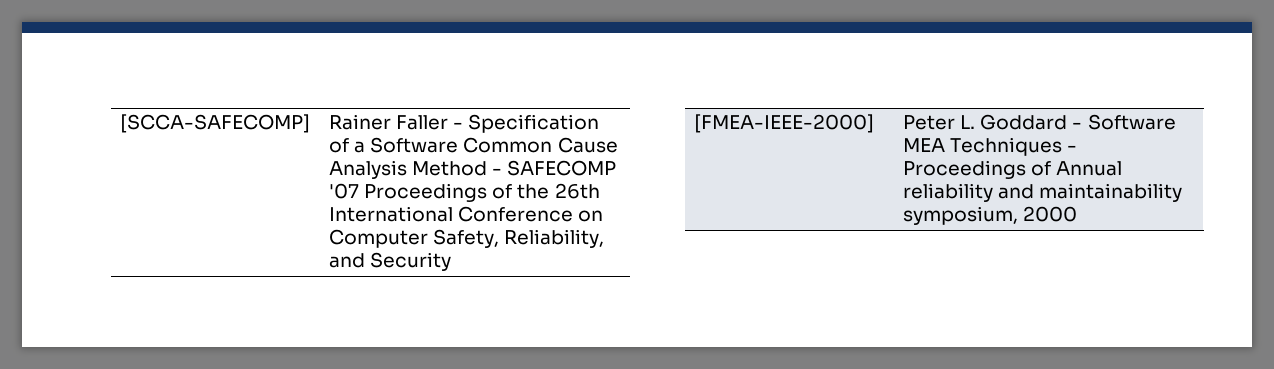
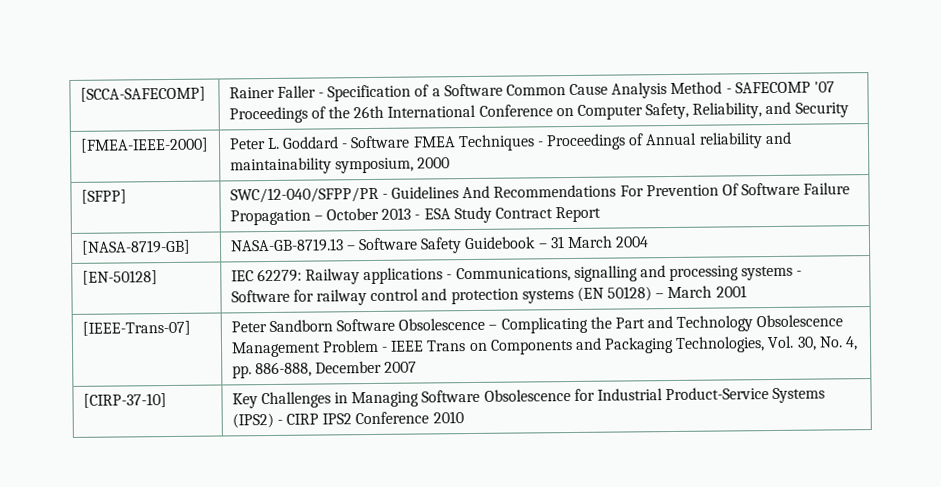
- [FMEA-IEEE-2000] | Peter L. Goddard - Software MEA Techniques - Proceedings of Annual reliability and maintainability symposium, 2000
+ [FMEA-IEEE-2000] | Peter L. Goddard - Software FMEA Techniques - Proceedings of Annual reliability and maintainability symposium, 2000
+ [SFPP] | SWC/12-040/SFPP/PR - Guidelines And Recommendations For Prevention Of Software Failure Propagation – October 2013 - ESA Study Contract Report
+ [NASA-8719-GB] | NASA-GB-8719.13 – Software Safety Guidebook – 31 March 2004
+ [EN-50128] | IEC 62279: Railway applications - Communications, signalling and processing systems - Software for railway control and protection systems (EN 50128) – March 2001
+ [IEEE-Trans-07] | Peter Sandborn Software Obsolescence – Complicating the Part and Technology Obsolescence Management Problem - IEEE Trans on Components and Packaging Technologies, Vol. 30, No. 4, pp. 886-888, December 2007
+ [CIRP-37-10] | Key Challenges in Managing Software Obsolescence for Industrial Product-Service Systems (IPS2) - CIRP IPS2 Conference 2010

